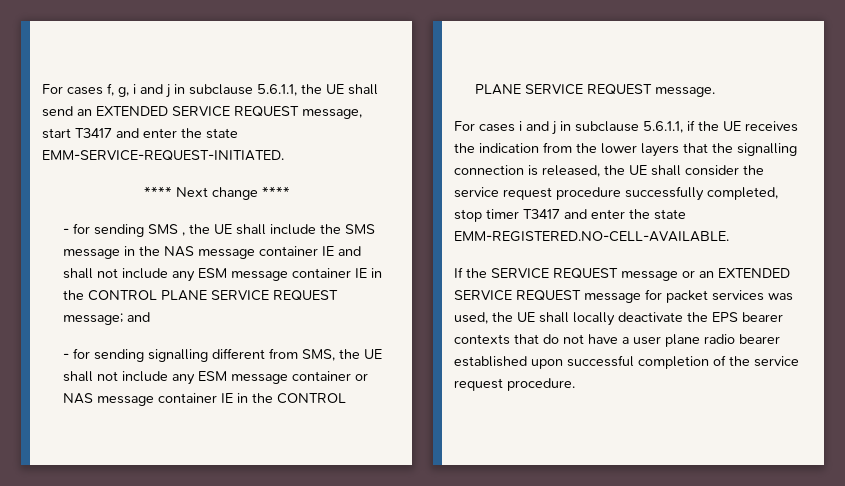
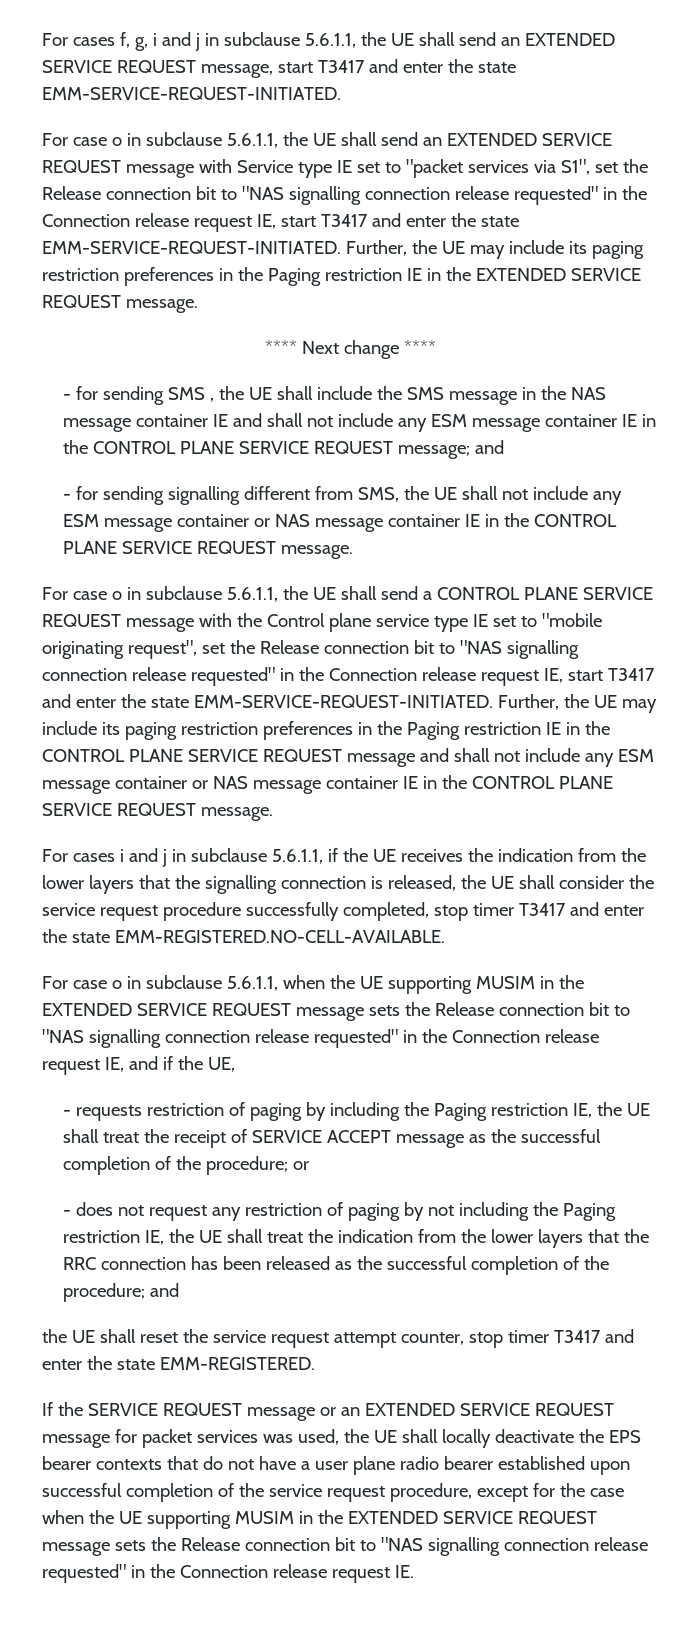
+ For case o in subclause 5.6.1.1, the UE shall send an EXTENDED SERVICE REQUEST message with Service type IE set to "packet services via S1", set the Release connection bit to "NAS signalling connection release requested" in the Connection release request IE, start T3417 and enter the state EMM-SERVICE-REQUEST-INITIATED. Further, the UE may include its paging restriction preferences in the Paging restriction IE in the EXTENDED SERVICE REQUEST message.
+ For case o in subclause 5.6.1.1, the UE shall send a CONTROL PLANE SERVICE REQUEST message with the Control plane service type IE set to "mobile originating request", set the Release connection bit to "NAS signalling connection release requested" in the Connection release request IE, start T3417 and enter the state EMM-SERVICE-REQUEST-INITIATED. Further, the UE may include its paging restriction preferences in the Paging restriction IE in the CONTROL PLANE SERVICE REQUEST message and shall not include any ESM message container or NAS message container IE in the CONTROL PLANE SERVICE REQUEST message.
+ For case o in subclause 5.6.1.1, when the UE supporting MUSIM in the EXTENDED SERVICE REQUEST message sets the Release connection bit to "NAS signalling connection release requested" in the Connection release request IE, and if the UE,
+ - requests restriction of paging by including the Paging restriction IE, the UE shall treat the receipt of SERVICE ACCEPT message as the successful completion of the procedure; or
+ - does not request any restriction of paging by not including the Paging restriction IE, the UE shall treat the indication from the lower layers that the RRC connection has been released as the successful completion of the procedure; and
+ the UE shall reset the service request attempt counter, stop timer T3417 and enter the state EMM-REGISTERED.
- If the SERVICE REQUEST message or an EXTENDED SERVICE REQUEST message for packet services was used, the UE shall locally deactivate the EPS bearer contexts that do not have a user plane radio bearer established upon successful completion of the service request procedure.
+ If the SERVICE REQUEST message or an EXTENDED SERVICE REQUEST message for packet services was used, the UE shall locally deactivate the EPS bearer contexts that do not have a user plane radio bearer established upon successful completion of the service request procedure, except for the case when the UE supporting MUSIM in the EXTENDED SERVICE REQUEST message sets the Release connection bit to "NAS signalling connection release requested" in the Connection release request IE.

